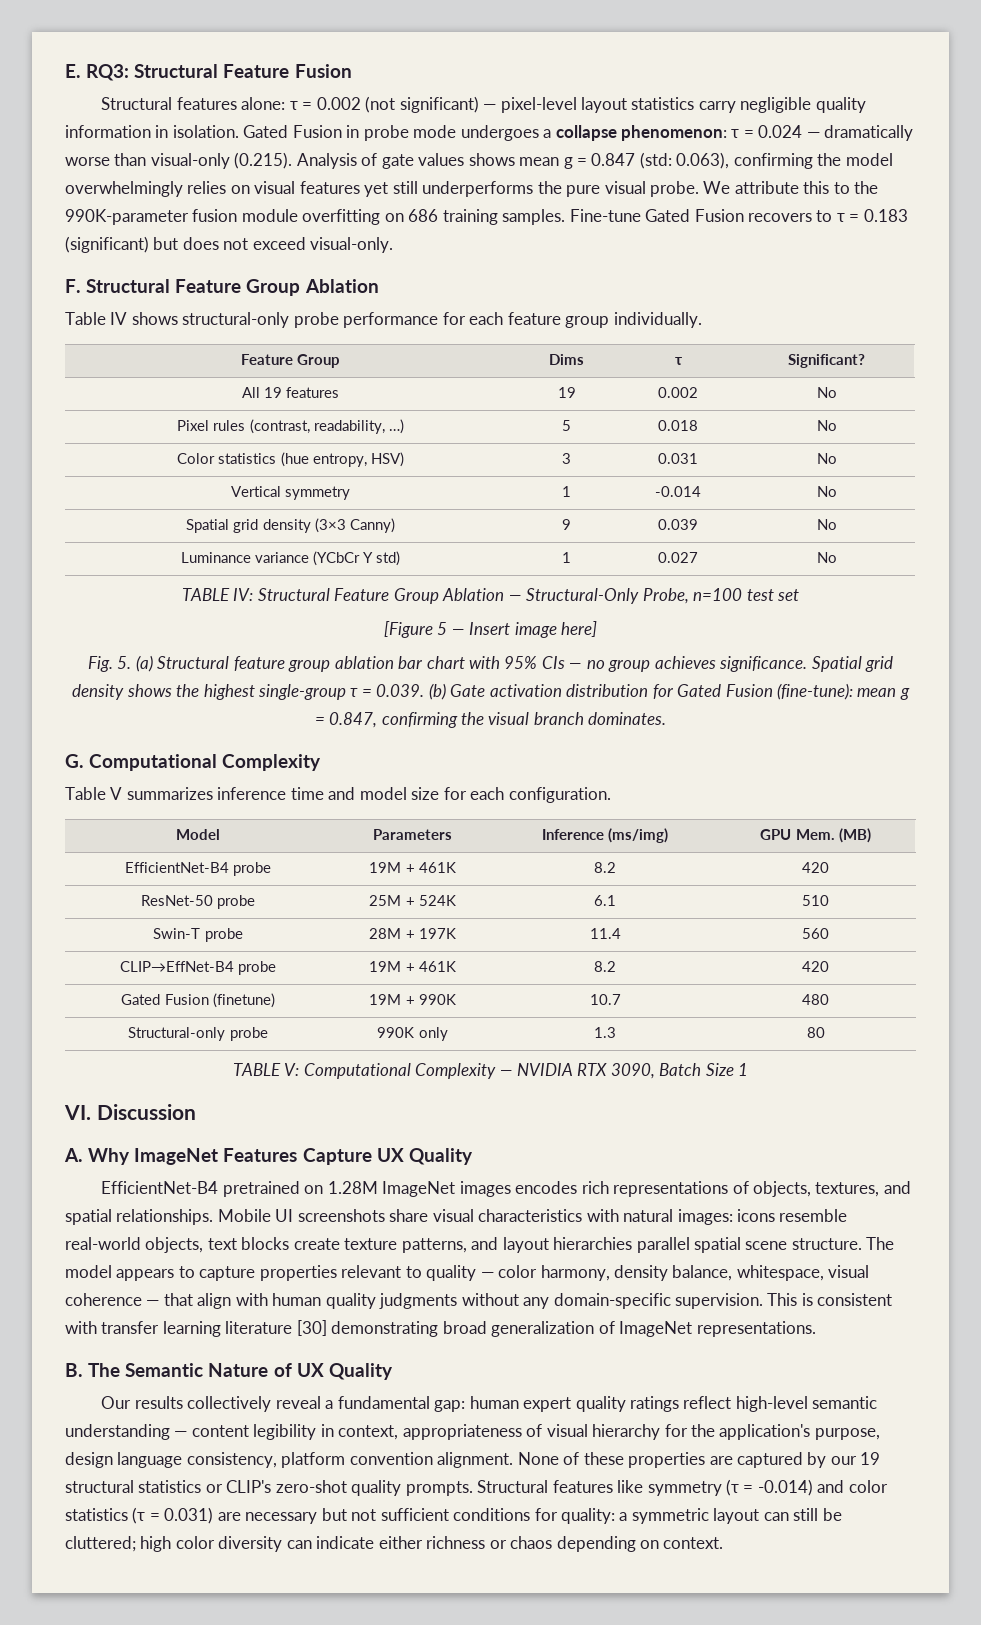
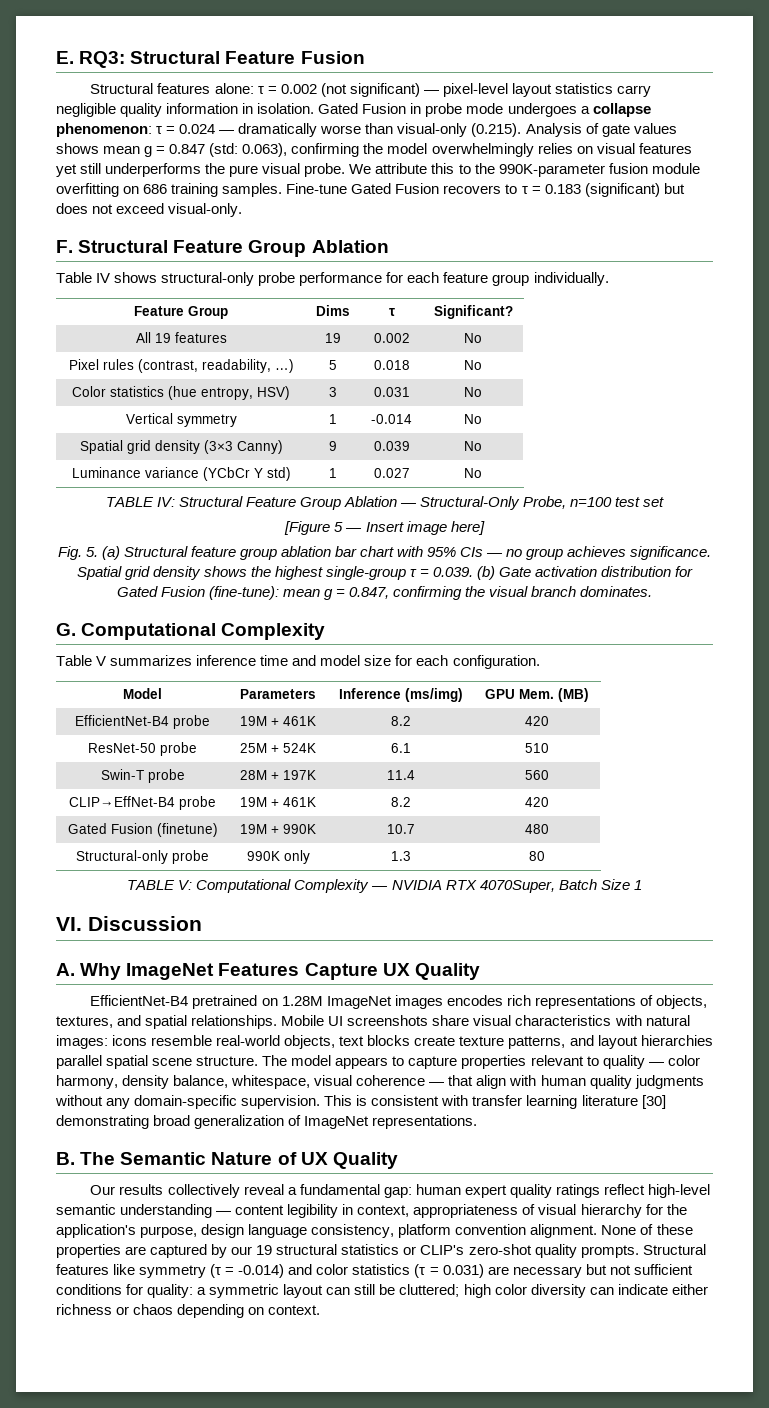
- TABLE V: Computational Complexity — NVIDIA RTX 3090, Batch Size 1
+ TABLE V: Computational Complexity — NVIDIA RTX 4070Super, Batch Size 1

